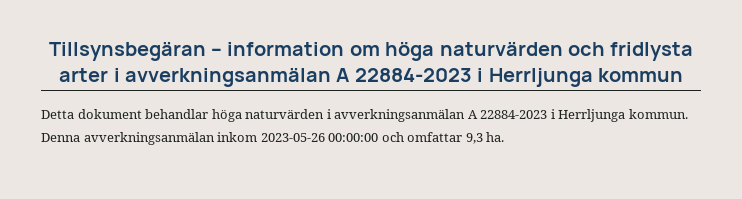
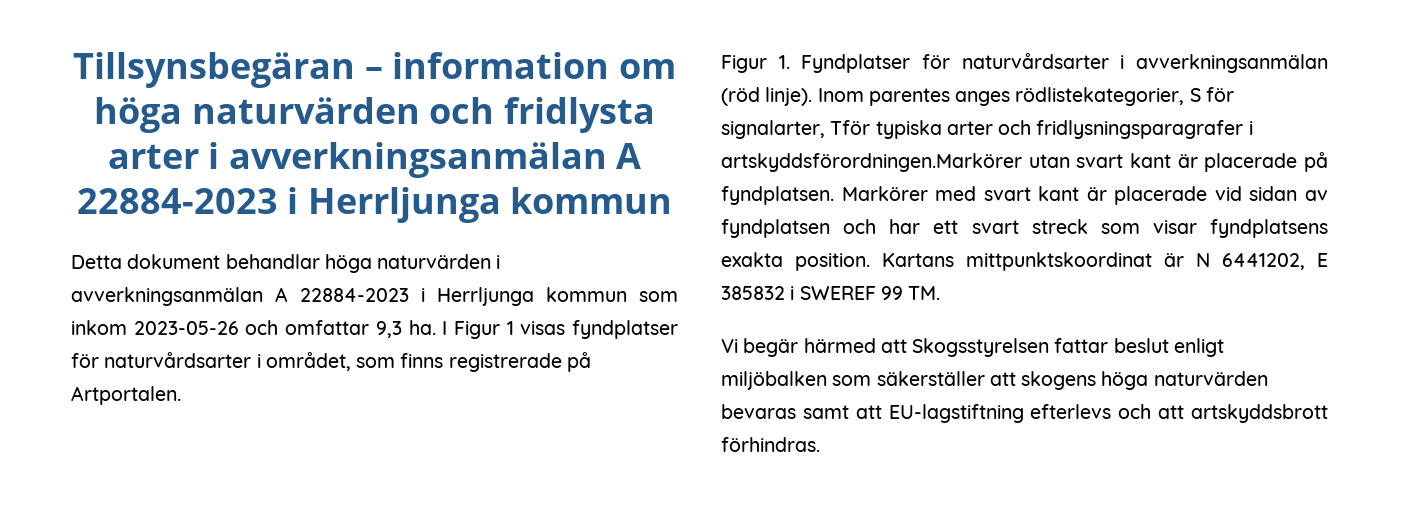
- Detta dokument behandlar höga naturvärden i avverkningsanmälan A 22884-2023 i Herrljunga kommun. Denna avverkningsanmälan inkom 2023-05-26 00:00:00 och omfattar 9,3 ha.
+ Detta dokument behandlar höga naturvärden i avverkningsanmälan A 22884-2023 i Herrljunga kommun som inkom 2023-05-26 och omfattar 9,3 ha.
+ I Figur 1 visas fyndplatser för naturvårdsarter i området, som finns registrerade på Artportalen.
+ Figur 1. Fyndplatser för naturvårdsarter i avverkningsanmälan (röd linje). Inom parentes anges rödlistekategorier, S för signalarter, Tför typiska arter och fridlysningsparagrafer i artskyddsförordningen.Markörer utan svart kant är placerade på fyndplatsen. Markörer med svart kant är placerade vid sidan av fyndplatsen och har ett svart streck som visar fyndplatsens exakta position. Kartans mittpunktskoordinat är N 6441202, E 385832 i SWEREF 99 TM.
+ Vi begär härmed att Skogsstyrelsen fattar beslut enligt miljöbalken som säkerställer att skogens höga naturvärden bevaras samt att EU-lagstiftning efterlevs och att artskyddsbrott förhindras.

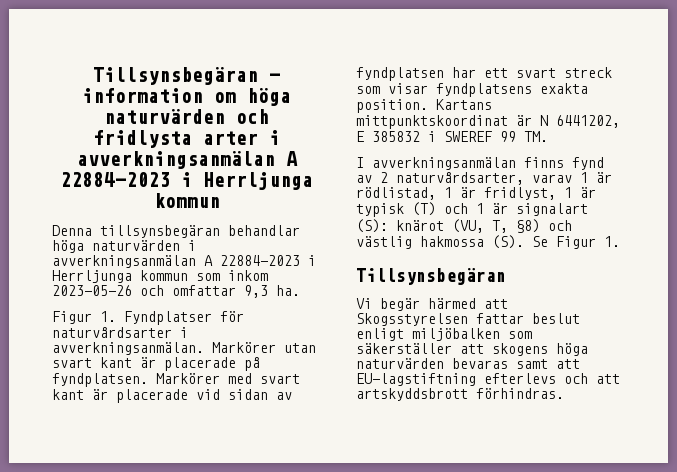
- Detta dokument behandlar höga naturvärden i avverkningsanmälan A 22884-2023 i Herrljunga kommun som inkom 2023-05-26 och omfattar 9,3 ha. I Figur 1 visas fyndplatser för naturvårdsarter i området, som finns registrerade på Artportalen.
+ Denna tillsynsbegäran behandlar höga naturvärden i avverkningsanmälan A 22884-2023 i Herrljunga kommun som inkom 2023-05-26 och omfattar 9,3 ha.
- Figur 1. Fyndplatser för naturvårdsarter i avverkningsanmälan (röd linje). Inom parentes anges rödlistekategorier, S för signalarter, Tför typiska arter och fridlysningsparagrafer i artskyddsförordningen.Markörer utan svart kant är placerade på fyndplatsen.
+ Figur 1. Fyndplatser för naturvårdsarter i avverkningsanmälan. Markörer utan svart kant är placerade på fyndplatsen.
- Markörer med svart kant är placerade vid sidan av fyndplatsen och har ett svart streck som visar fyndplatsens exakta position.
+ Markörer med svart kant är placerade vid sidan av fyndplatsen har ett svart streck som visar fyndplatsens exakta position.
+ I avverkningsanmälan finns fynd av 2 naturvårdsarter, varav 1 är rödlistad, 1 är fridlyst, 1 är typisk (T) och 1 är signalart (S): knärot (VU, T, §8) och västlig hakmossa (S). Se Figur 1.
+ Tillsynsbegäran

